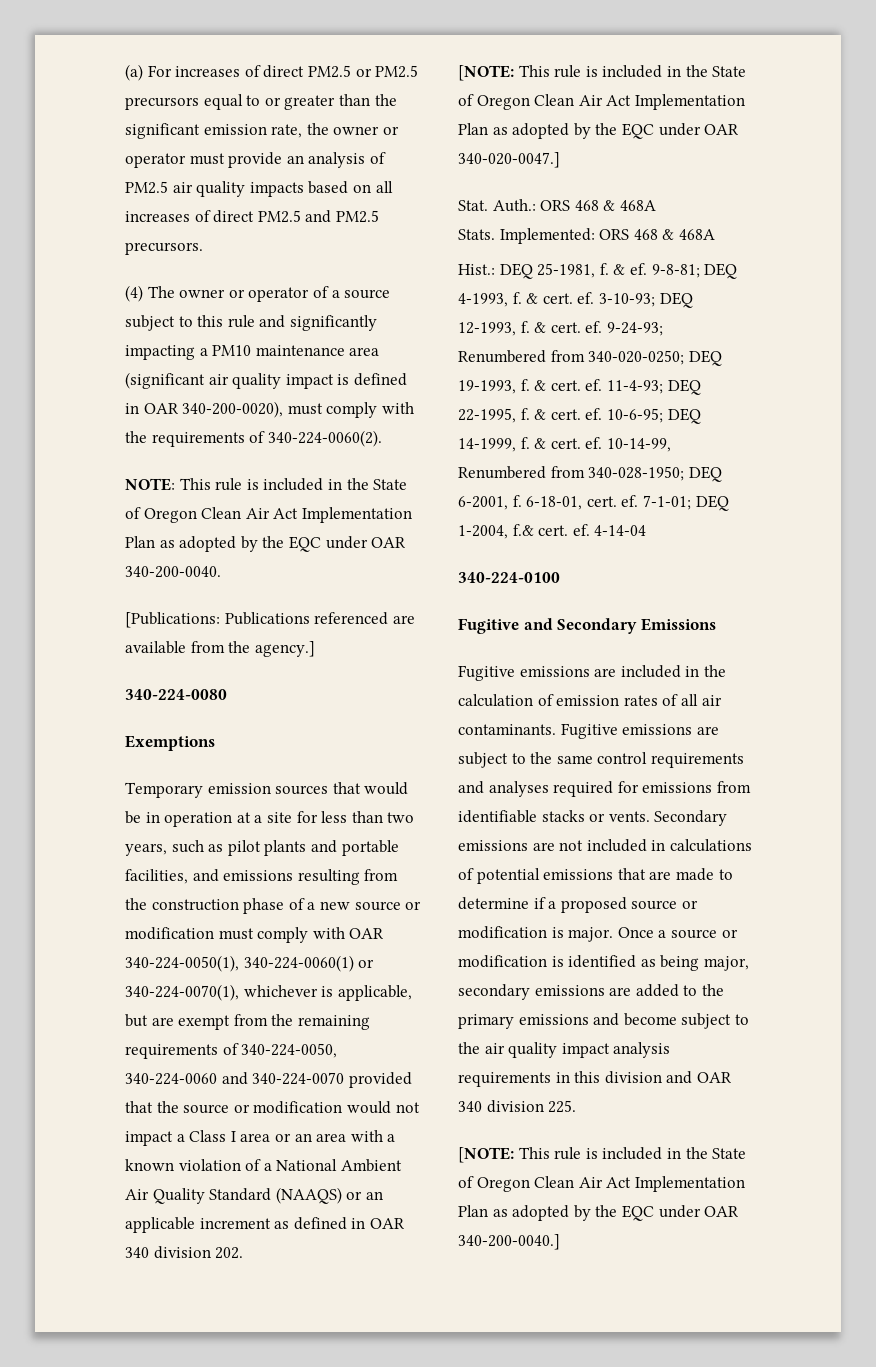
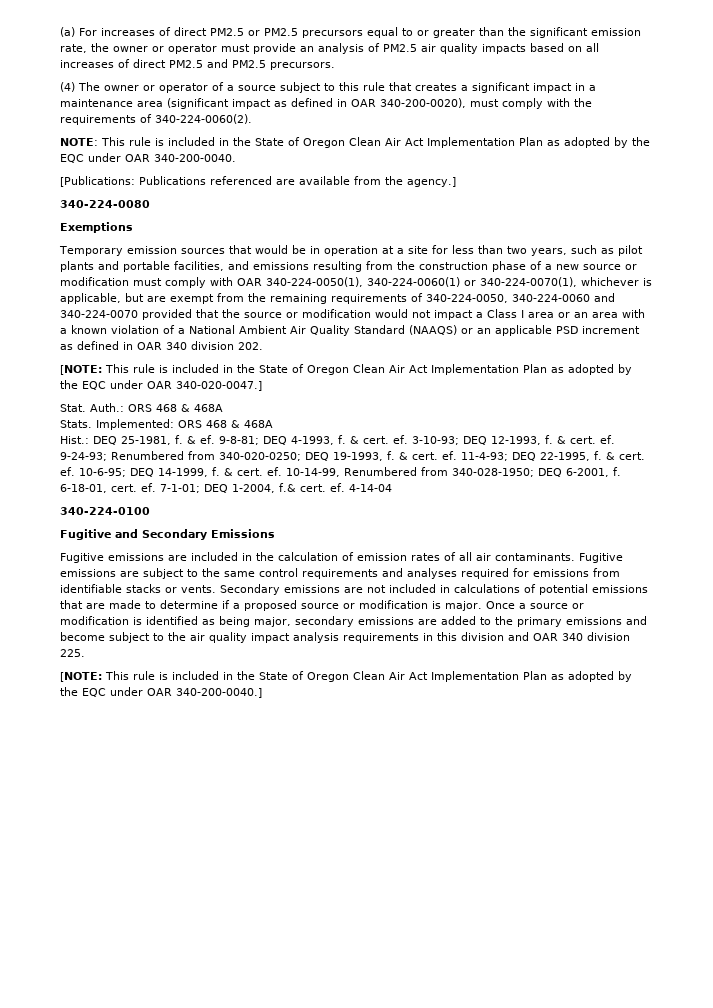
- (4) The owner or operator of a source subject to this rule and significantly impacting a PM10 maintenance area (significant air quality impact is defined in OAR 340-200-0020), must comply with the requirements of 340-224-0060(2).
+ (4) The owner or operator of a source subject to this rule that creates a significant impact in a maintenance area (significant impact as defined in OAR 340-200-0020), must comply with the requirements of 340-224-0060(2).
- Temporary emission sources that would be in operation at a site for less than two years, such as pilot plants and portable facilities, and emissions resulting from the construction phase of a new source or modification must comply with OAR 340-224-0050(1), 340-224-0060(1) or 340-224-0070(1), whichever is applicable, but are exempt from the remaining requirements of 340-224-0050, 340-224-0060 and 340-224-0070 provided that the source or modification would not impact a Class I area or an area with a known violation of a National Ambient Air Quality Standard (NAAQS) or an applicable increment as defined in OAR 340 division 202.
+ Temporary emission sources that would be in operation at a site for less than two years, such as pilot plants and portable facilities, and emissions resulting from the construction phase of a new source or modification must comply with OAR 340-224-0050(1), 340-224-0060(1) or 340-224-0070(1), whichever is applicable, but are exempt from the remaining requirements of 340-224-0050, 340-224-0060 and 340-224-0070 provided that the source or modification would not impact a Class I area or an area with a known violation of a National Ambient Air Quality Standard (NAAQS) or an applicable PSD increment as defined in OAR 340 division 202.

